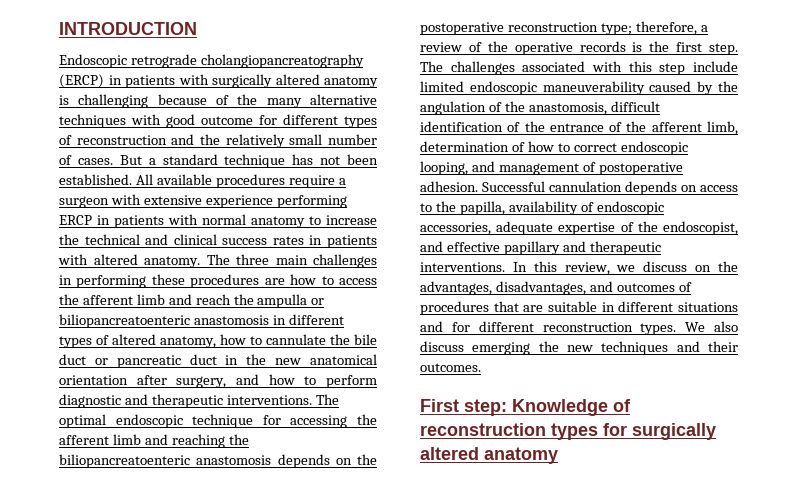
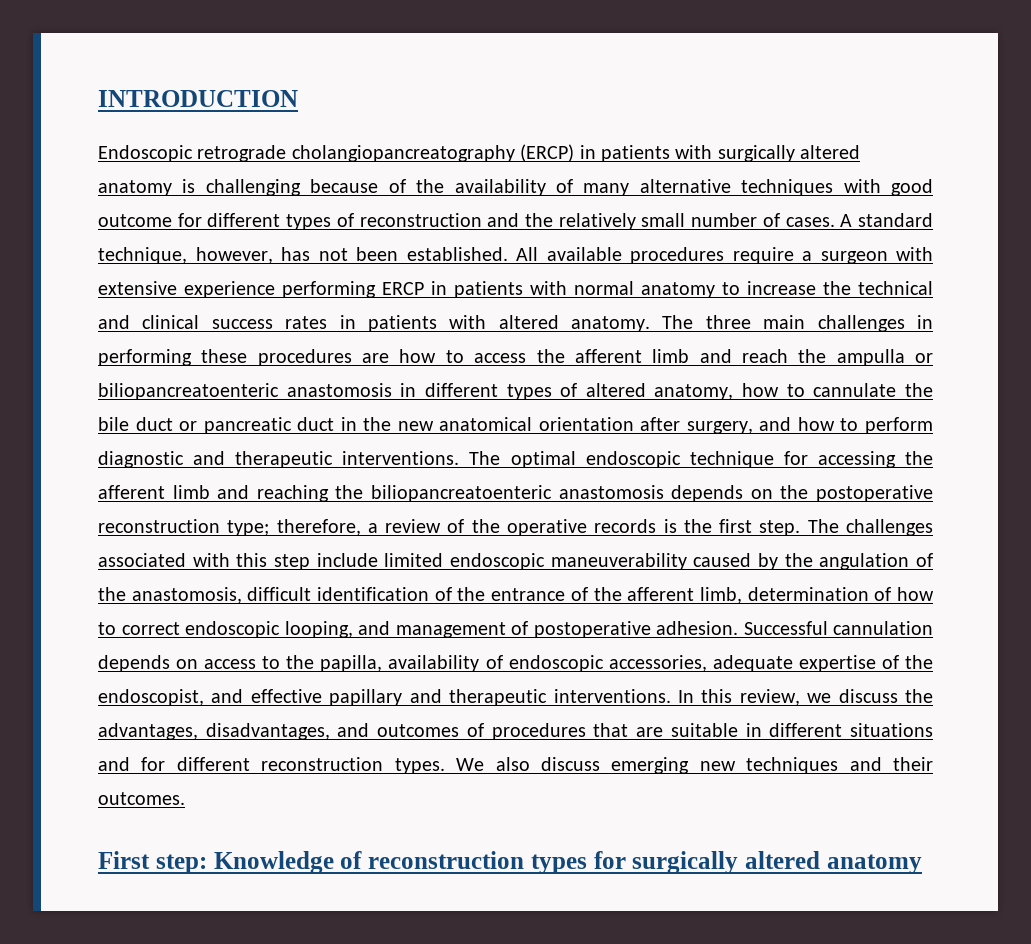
- Endoscopic retrograde cholangiopancreatography (ERCP) in patients with surgically altered anatomy is challenging because of the many alternative techniques with good outcome for different types of reconstruction and the relatively small number of cases.
+ Endoscopic retrograde cholangiopancreatography (ERCP) in patients with surgically altered anatomy is challenging because of the availability of many alternative techniques with good outcome for different types of reconstruction and the relatively small number of cases.
- But a standard technique has not been established.
+ A standard technique, however, has not been established.
- In this review, we discuss on the advantages, disadvantages, and outcomes of procedures that are suitable in different situations and for different reconstruction types.
+ In this review, we discuss the advantages, disadvantages, and outcomes of procedures that are suitable in different situations and for different reconstruction types.
- We also discuss emerging the new techniques and their outcomes.
+ We also discuss emerging new techniques and their outcomes.

